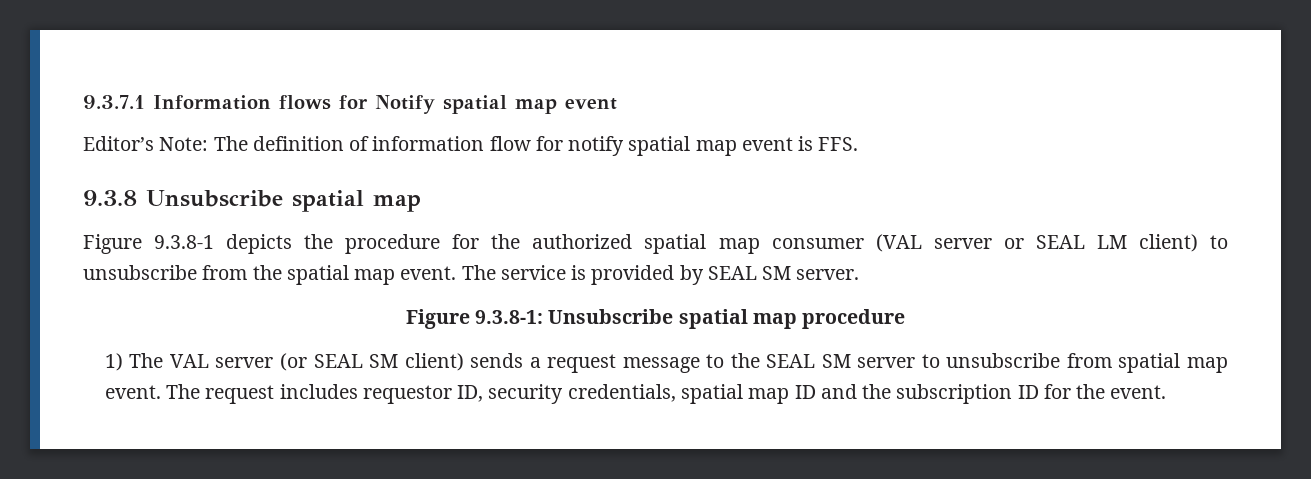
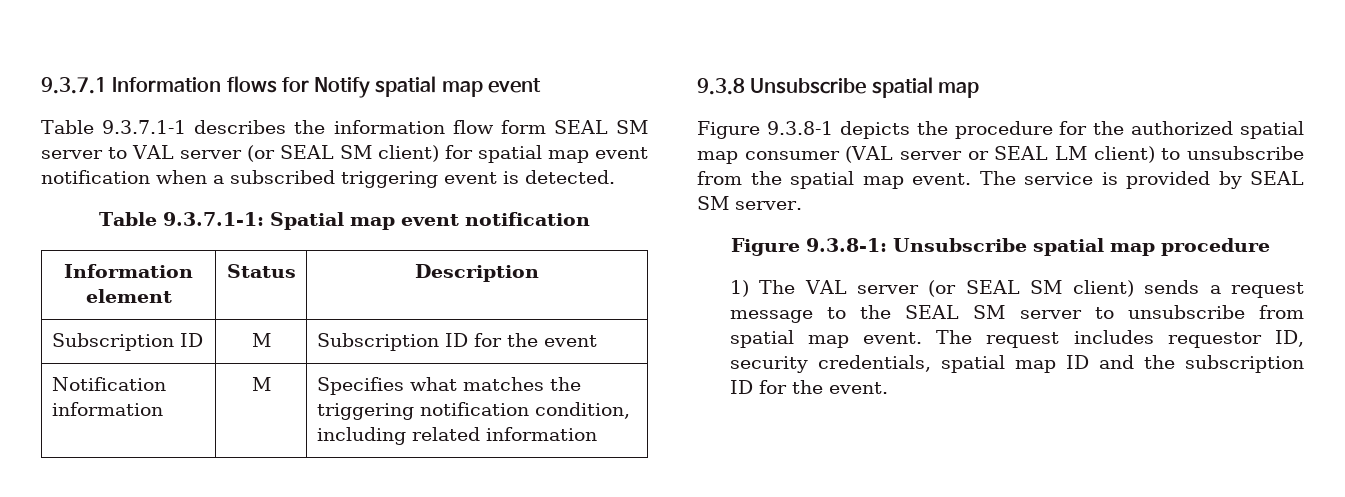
- Editor’s Note: The definition of information flow for notify spatial map event is FFS.
+ Table 9.3.7.1-1 describes the information flow form SEAL SM server to VAL server (or SEAL SM client) for spatial map event notification when a subscribed triggering event is detected.
+ Table 9.3.7.1-1: Spatial map event notification
+ Information element | Status | Description
+ Subscription ID | M | Subscription ID for the event
+ Notification information | M | Specifies what matches the triggering notification condition, including related information

